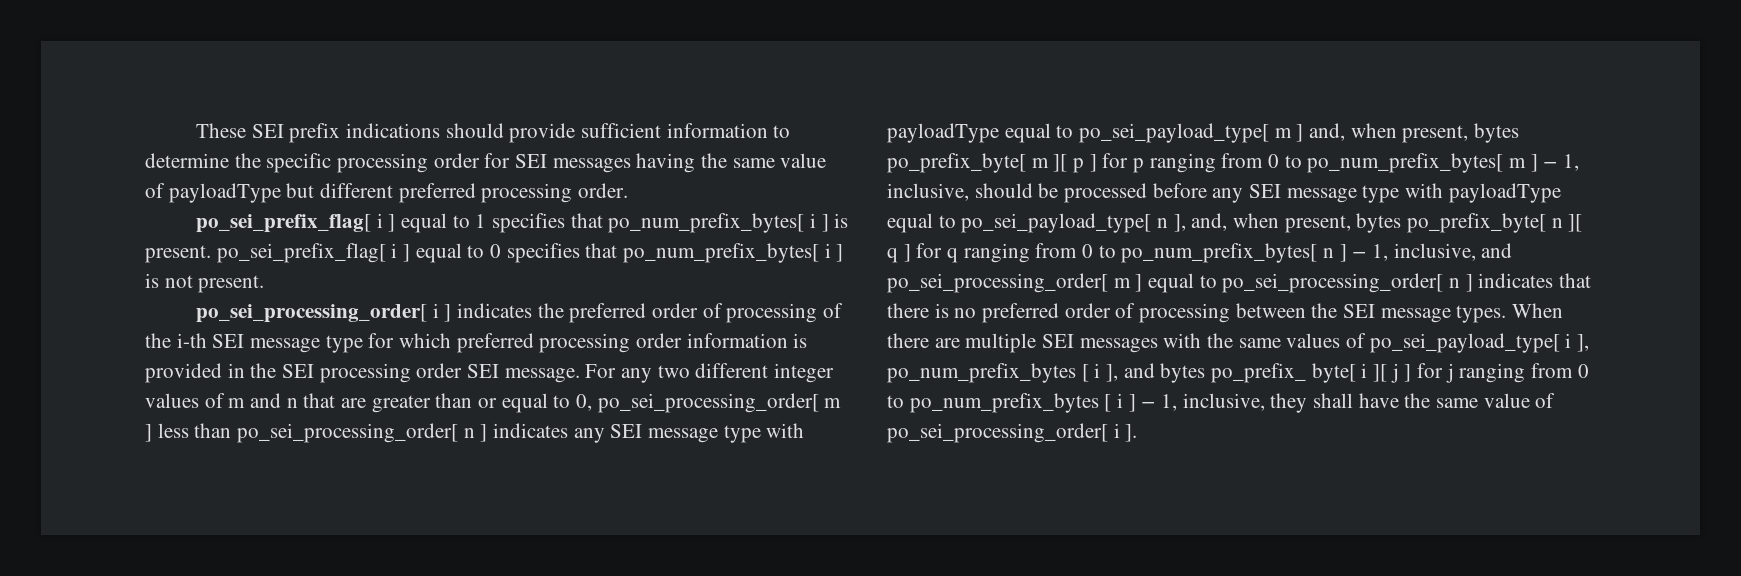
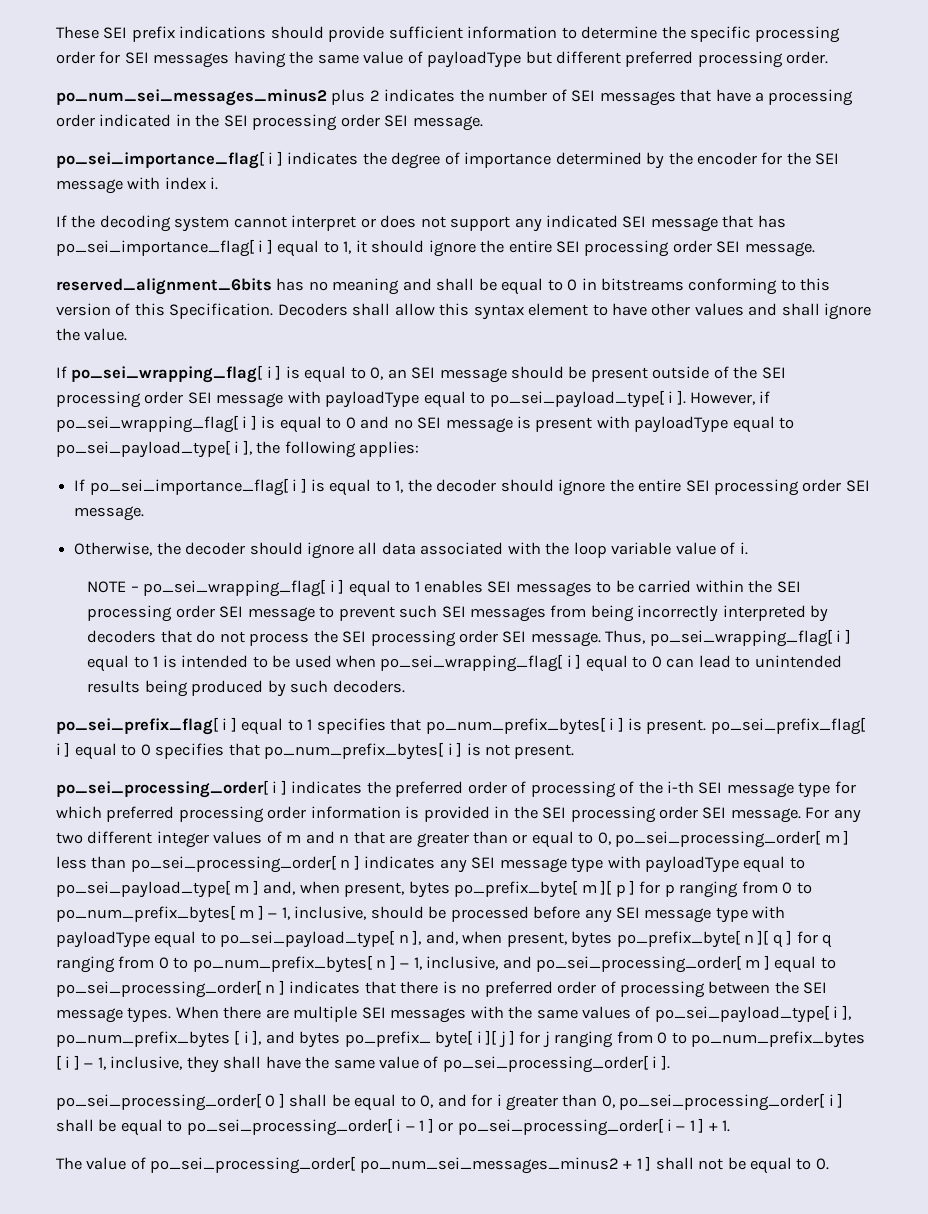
+ po_num_sei_messages_minus2 plus 2 indicates the number of SEI messages that have a processing order indicated in the SEI processing order SEI message.
+ po_sei_importance_flag[ i ] indicates the degree of importance determined by the encoder for the SEI message with index i.
+ If the decoding system cannot interpret or does not support any indicated SEI message that has po_sei_importance_flag[ i ] equal to 1, it should ignore the entire SEI processing order SEI message.
+ reserved_alignment_6bits has no meaning and shall be equal to 0 in bitstreams conforming to this version of this Specification. Decoders shall allow this syntax element to have other values and shall ignore the value.
+ If po_sei_wrapping_flag[ i ] is equal to 0, an SEI message should be present outside of the SEI processing order SEI message with payloadType equal to po_sei_payload_type[ i ]. However, if po_sei_wrapping_flag[ i ] is equal to 0 and no SEI message is present with payloadType equal to po_sei_payload_type[ i ], the following applies:
+ If po_sei_importance_flag[ i ] is equal to 1, the decoder should ignore the entire SEI processing order SEI message.
+ Otherwise, the decoder should ignore all data associated with the loop variable value of i.
+ NOTE – po_sei_wrapping_flag[ i ] equal to 1 enables SEI messages to be carried within the SEI processing order SEI message to prevent such SEI messages from being incorrectly interpreted by decoders that do not process the SEI processing order SEI message. Thus, po_sei_wrapping_flag[ i ] equal to 1 is intended to be used when po_sei_wrapping_flag[ i ] equal to 0 can lead to unintended results being produced by such decoders.
+ po_sei_processing_order[ 0 ] shall be equal to 0, and for i greater than 0, po_sei_processing_order[ i ] shall be equal to po_sei_processing_order[ i − 1 ] or po_sei_processing_order[ i − 1 ] + 1.
+ The value of po_sei_processing_order[ po_num_sei_messages_minus2 + 1 ] shall not be equal to 0.

